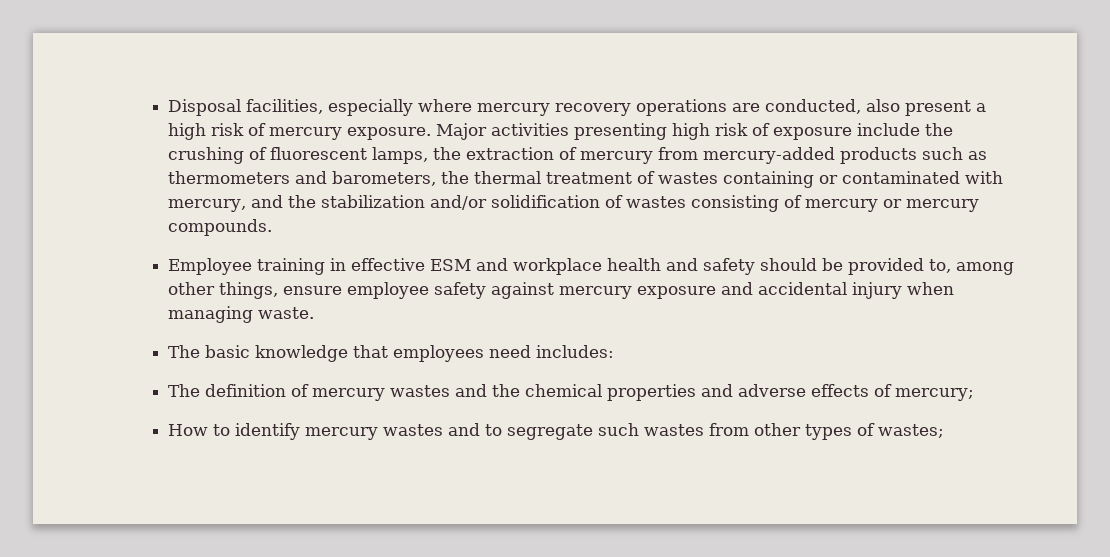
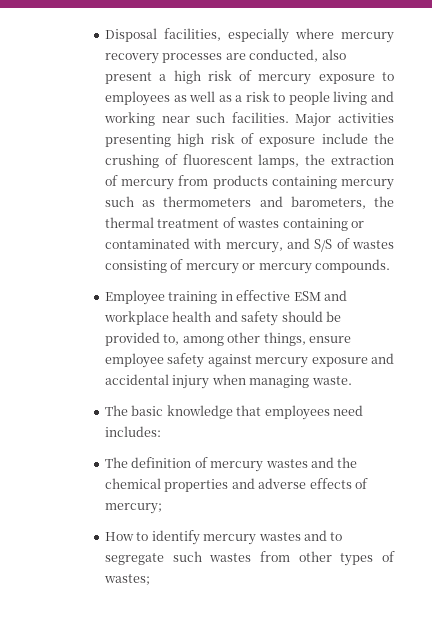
- Disposal facilities, especially where mercury recovery operations are conducted, also present a high risk of mercury exposure.
+ Disposal facilities, especially where mercury recovery processes are conducted, also present a high risk of mercury exposure to employees as well as a risk to people living and working near such facilities.
- Major activities presenting high risk of exposure include the crushing of fluorescent lamps, the extraction of mercury from mercury-added products such as thermometers and barometers, the thermal treatment of wastes containing or contaminated with mercury, and the stabilization and/or solidification of wastes consisting of mercury or mercury compounds.
+ Major activities presenting high risk of exposure include the crushing of fluorescent lamps, the extraction of mercury from products containing mercury such as thermometers and barometers, the thermal treatment of wastes containing or contaminated with mercury, and S/S of wastes consisting of mercury or mercury compounds.

